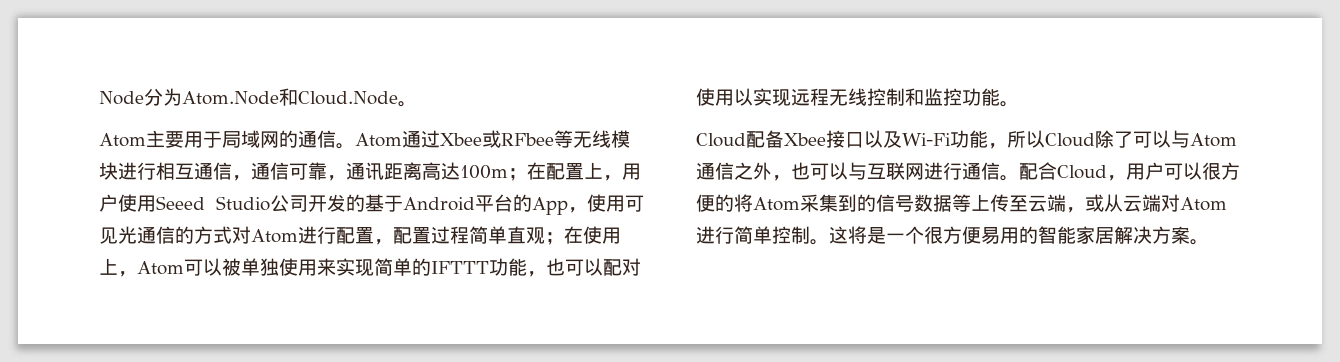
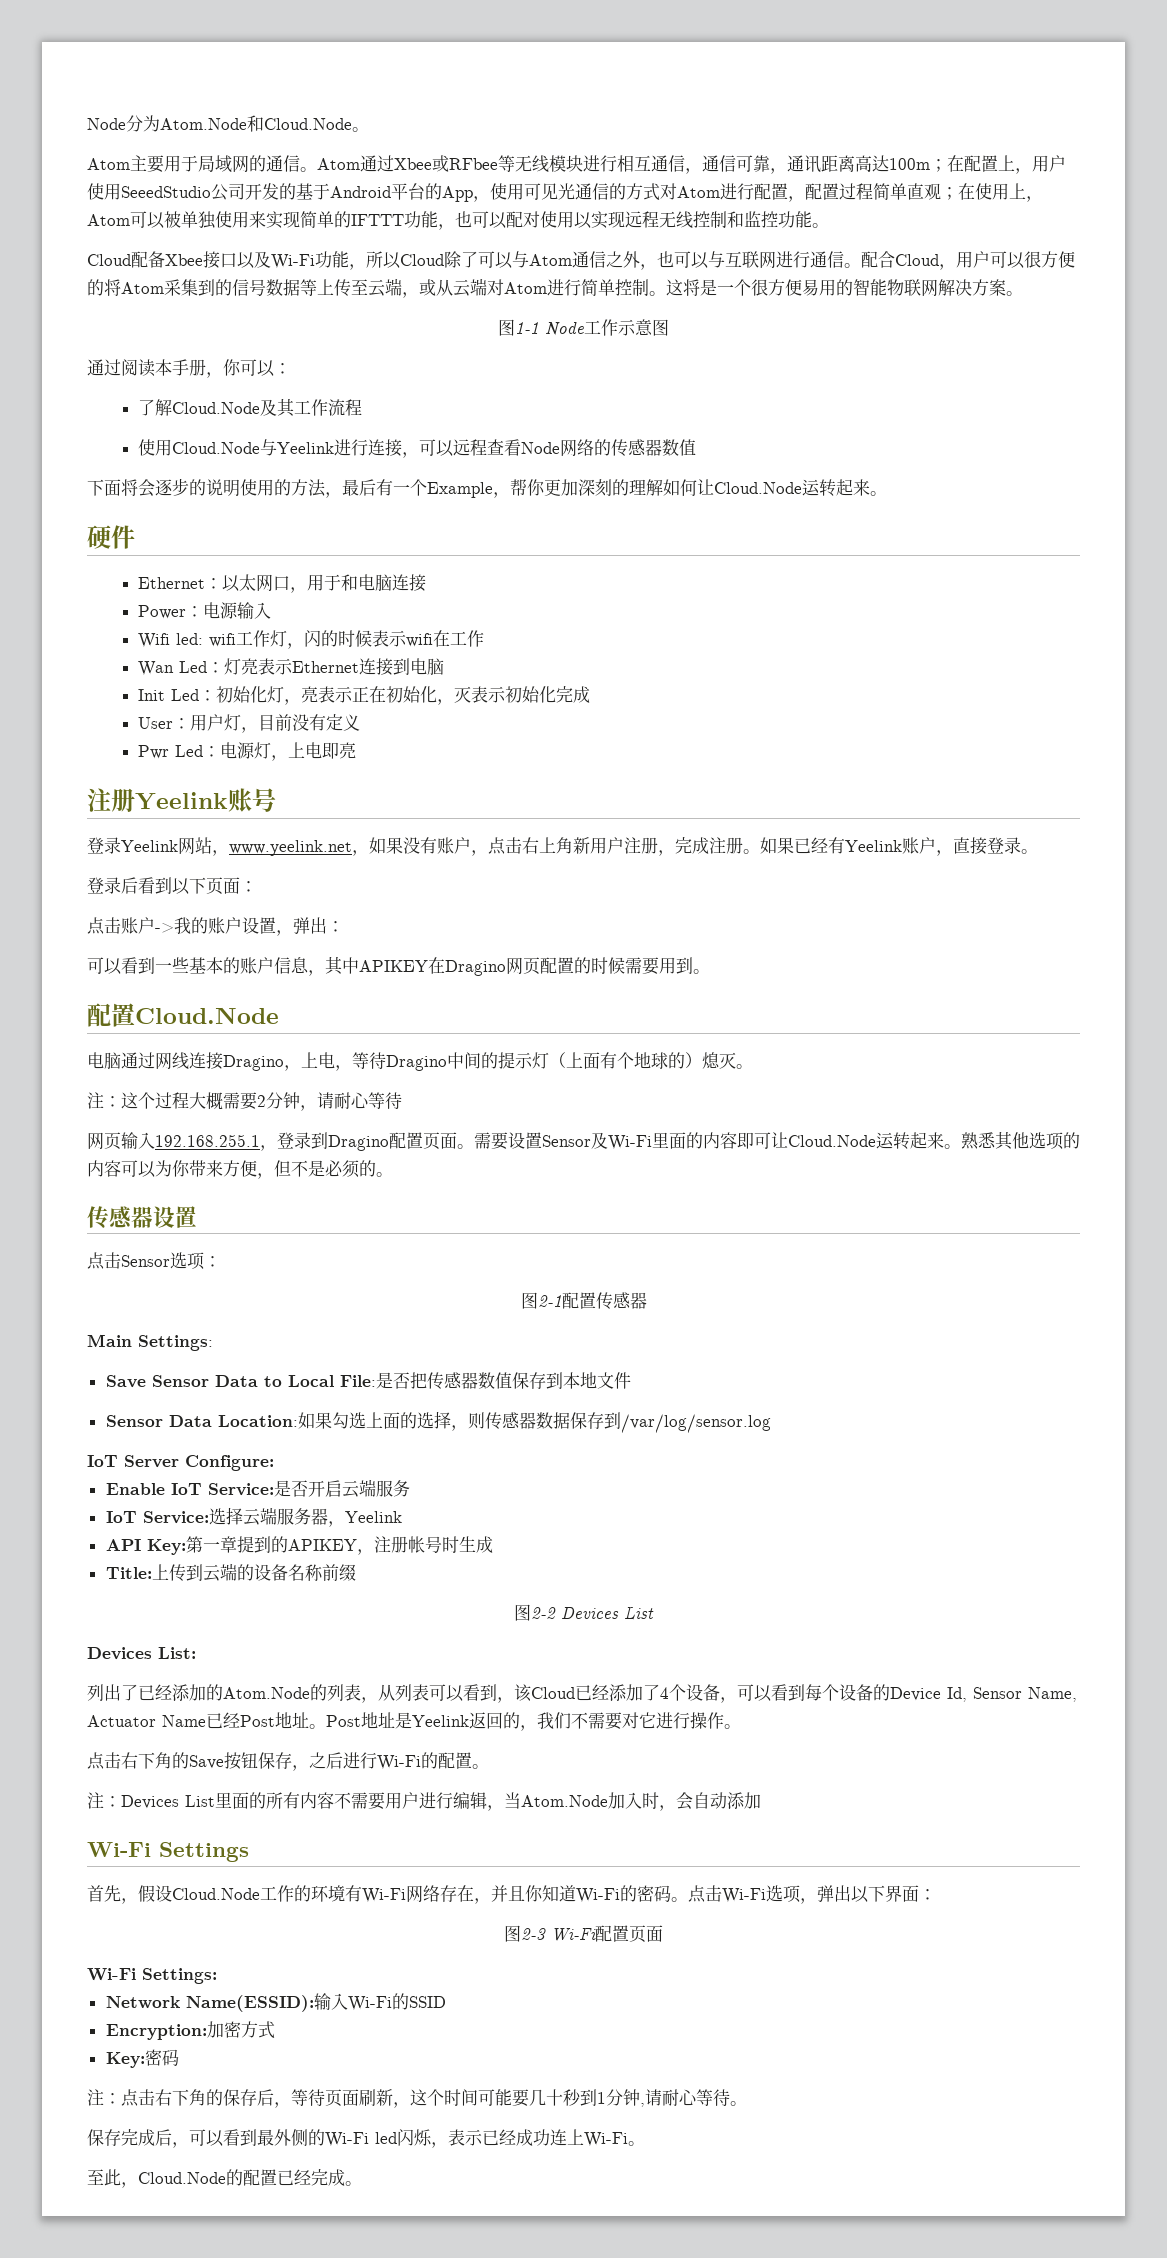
- 在配置上，用户使用Seeed Studio公司开发的基于Android平台的App，使用可见光通信的方式对Atom进行配置，配置过程简单直观；
+ 在配置上，用户使用SeeedStudio公司开发的基于Android平台的App，使用可见光通信的方式对Atom进行配置，配置过程简单直观；
- 这将是一个很方便易用的智能家居解决方案。
+ 这将是一个很方便易用的智能物联网解决方案。
+ 图1-1 Node工作示意图
+ 通过阅读本手册，你可以：
+ 了解Cloud.Node及其工作流程
+ 使用Cloud.Node与Yeelink进行连接，可以远程查看Node网络的传感器数值
+ 下面将会逐步的说明使用的方法，最后有一个Example，帮你更加深刻的理解如何让Cloud.Node运转起来。
+ 硬件
+ Ethernet：以太网口，用于和电脑连接
+ Power：电源输入
+ Wifi led: wifi工作灯，闪的时候表示wifi在工作
+ Wan Led：灯亮表示Ethernet连接到电脑
+ Init Led：初始化灯，亮表示正在初始化，灭表示初始化完成
+ User：用户灯，目前没有定义
+ Pwr Led：电源灯，上电即亮
+ 注册Yeelink账号
+ 登录Yeelink网站，www.yeelink.net，如果没有账户，点击右上角新用户注册，完成注册。如果已经有Yeelink账户，直接登录。
+ 登录后看到以下页面：
+ 点击账户->我的账户设置，弹出：
+ 可以看到一些基本的账户信息，其中APIKEY在Dragino网页配置的时候需要用到。
+ 配置Cloud.Node
+ 电脑通过网线连接Dragino，上电，等待Dragino中间的提示灯（上面有个地球的）熄灭。
+ 注：这个过程大概需要2分钟，请耐心等待
+ 网页输入192.168.255.1，登录到Dragino配置页面。需要设置Sensor及Wi-Fi里面的内容即可让Cloud.Node运转起来。熟悉其他选项的内容可以为你带来方便，但不是必须的。
+ 传感器设置
+ 点击Sensor选项：
+ 图2-1配置传感器
+ Main Settings:
+ Save Sensor Data to Local File:是否把传感器数值保存到本地文件
+ Sensor Data Location:如果勾选上面的选择，则传感器数据保存到/var/log/sensor.log
+ IoT Server Configure:
+ Enable IoT Service:是否开启云端服务
+ IoT Service:选择云端服务器，Yeelink
+ API Key:第一章提到的APIKEY，注册帐号时生成
+ Title:上传到云端的设备名称前缀
+ 图2-2 Devices List
+ Devices List:
+ 列出了已经添加的Atom.Node的列表，从列表可以看到，该Cloud已经添加了4个设备，可以看到每个设备的Device Id, Sensor Name, Actuator Name已经Post地址。Post地址是Yeelink返回的，我们不需要对它进行操作。
+ 点击右下角的Save按钮保存，之后进行Wi-Fi的配置。
+ 注：Devices List里面的所有内容不需要用户进行编辑，当Atom.Node加入时，会自动添加
+ Wi-Fi Settings
+ 首先，假设Cloud.Node工作的环境有Wi-Fi网络存在，并且你知道Wi-Fi的密码。点击Wi-Fi选项，弹出以下界面：
+ 图2-3 Wi-Fi配置页面
+ Wi-Fi Settings:
+ Network Name(ESSID):输入Wi-Fi的SSID
+ Encryption:加密方式
+ Key:密码
+ 注：点击右下角的保存后，等待页面刷新，这个时间可能要几十秒到1分钟,请耐心等待。
+ 保存完成后，可以看到最外侧的Wi-Fi led闪烁，表示已经成功连上Wi-Fi。
+ 至此，Cloud.Node的配置已经完成。

